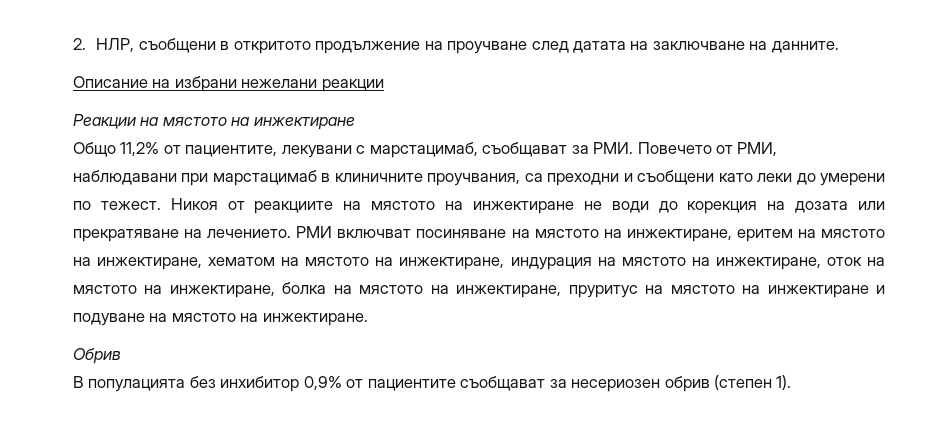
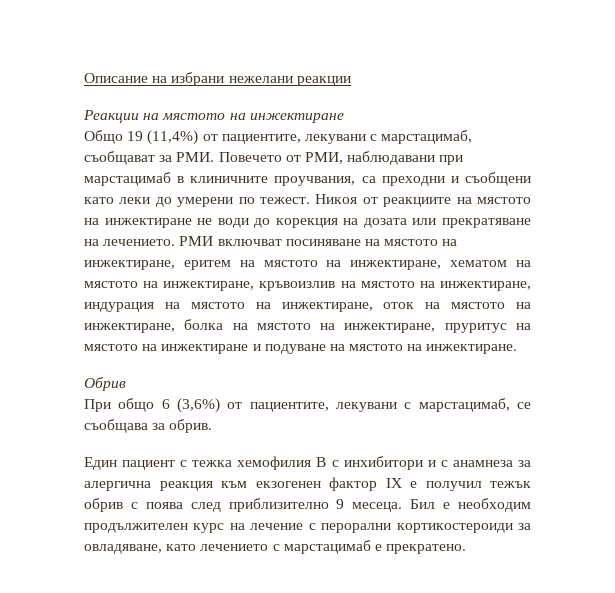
- 2. НЛР, съобщени в откритото продължение на проучване след датата на заключване на данните.
- Общо 11,2% от пациентите, лекувани с марстацимаб, съобщават за РМИ. Повечето от РМИ, наблюдавани при марстацимаб в клиничните проучвания, са преходни и съобщени като леки до умерени по тежест.
+ Общо 19 (11,4%) от пациентите, лекувани с марстацимаб, съобщават за РМИ. Повечето от РМИ, наблюдавани при марстацимаб в клиничните проучвания, са преходни и съобщени като леки до умерени по тежест.
- РМИ включват посиняване на мястото на инжектиране, еритем на мястото на инжектиране, хематом на мястото на инжектиране, индурация на мястото на инжектиране, оток на мястото на инжектиране, болка на мястото на инжектиране, пруритус на мястото на инжектиране и подуване на мястото на инжектиране.
+ РМИ включват посиняване на мястото на инжектиране, еритем на мястото на инжектиране, хематом на мястото на инжектиране, кръвоизлив на мястото на инжектиране, индурация на мястото на инжектиране, оток на мястото на инжектиране, болка на мястото на инжектиране, пруритус на мястото на инжектиране и подуване на мястото на инжектиране.
- В популацията без инхибитор 0,9% от пациентите съобщават за несериозен обрив (степен 1).
+ При общо 6 (3,6%) от пациентите, лекувани с марстацимаб, се съобщава за обрив.
+ Един пациент с тежка хемофилия B с инхибитори и с анамнеза за алергична реакция към екзогенен фактор IX е получил тежък обрив с поява след приблизително 9 месеца. Бил е необходим продължителен курс на лечение с перорални кортикостероиди за овладяване, като лечението с марстацимаб е прекратено.

